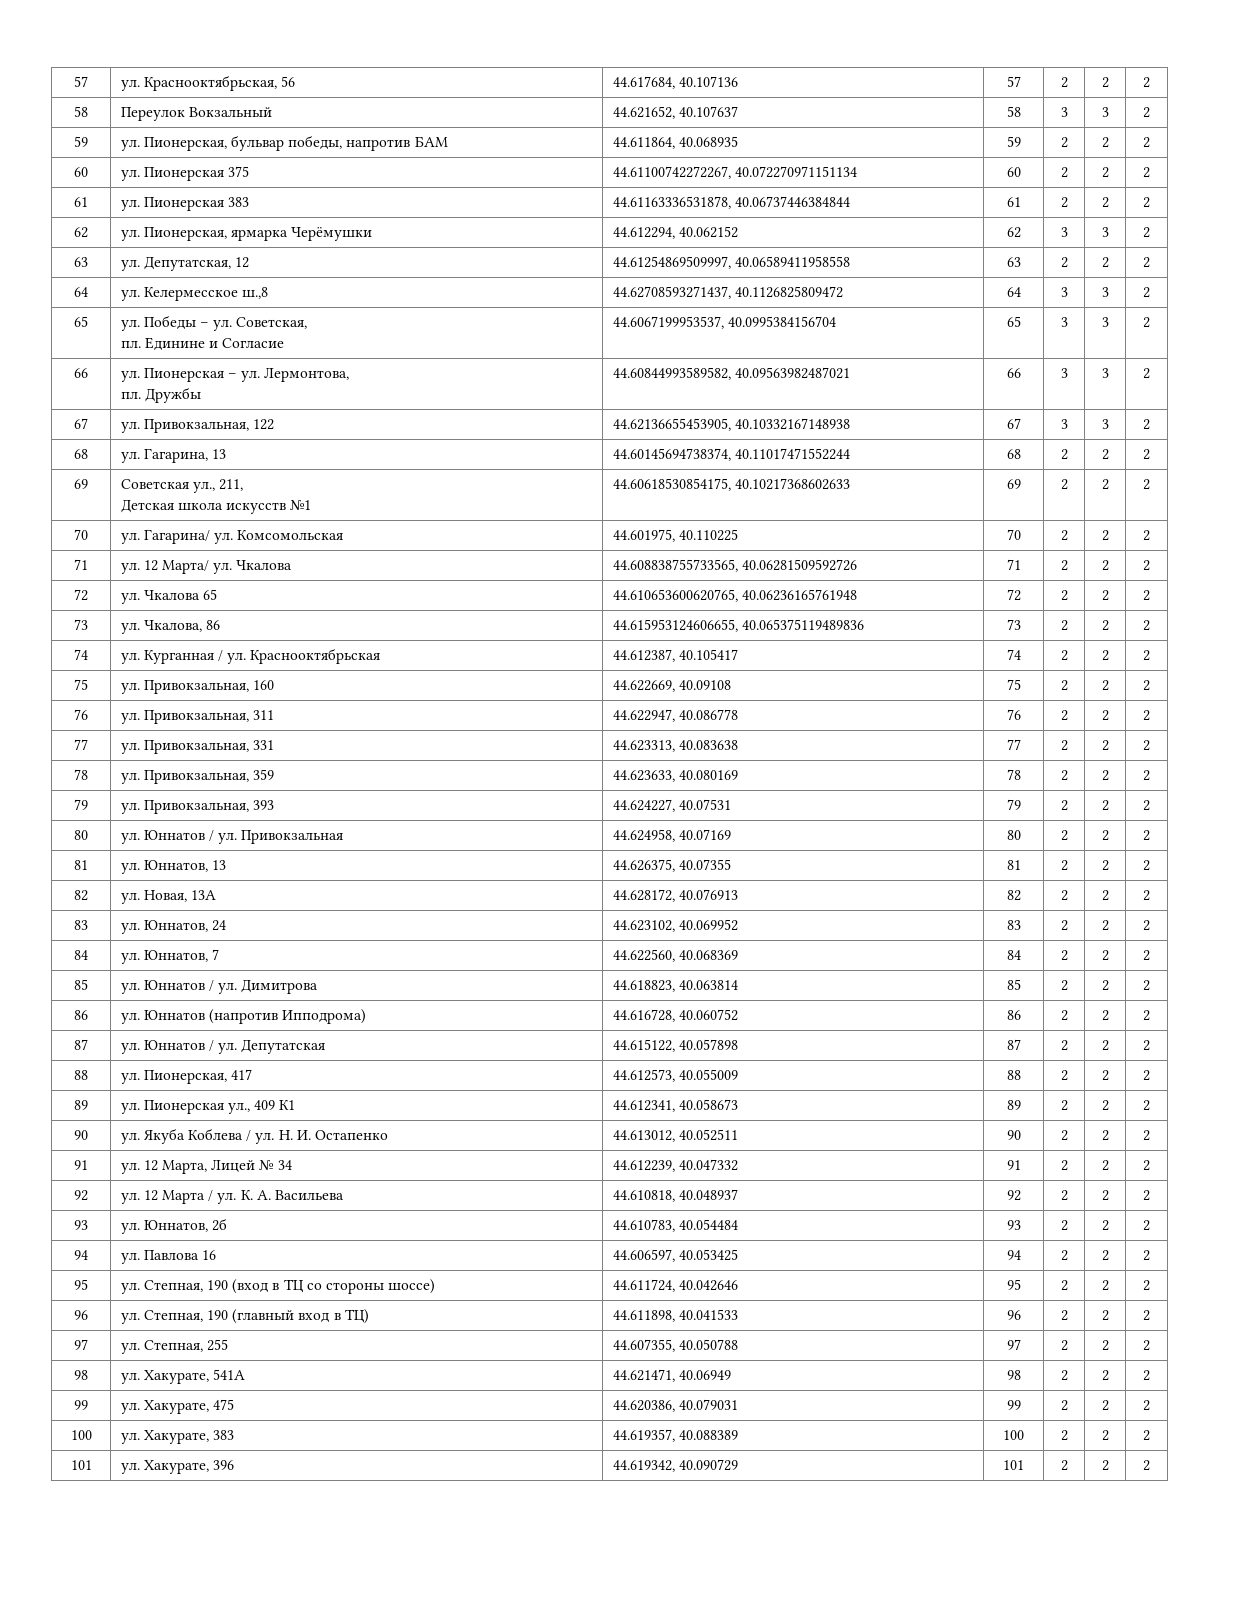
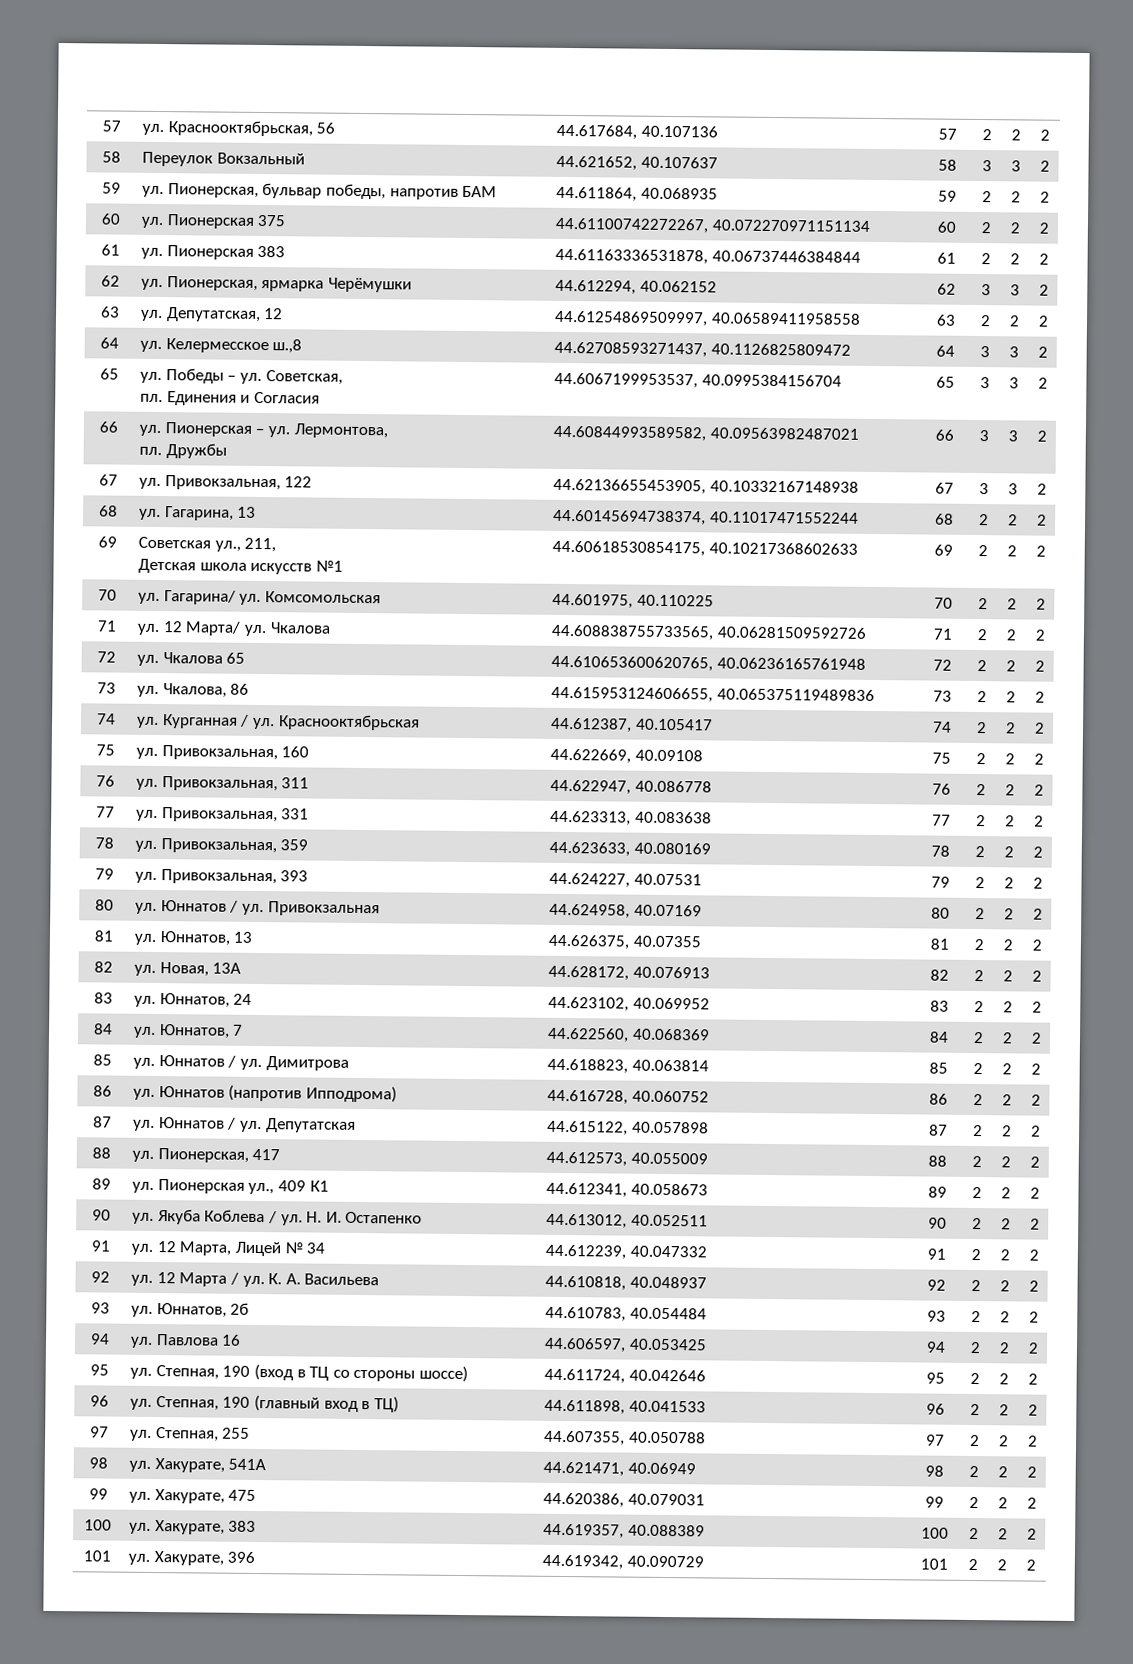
  65 | ул. Победы – ул. Советская,
- пл. Единине и Согласие | 44.6067199953537, 40.0995384156704 | 65 | 3 | 3 | 2
+ пл. Единения и Согласия | 44.6067199953537, 40.0995384156704 | 65 | 3 | 3 | 2

